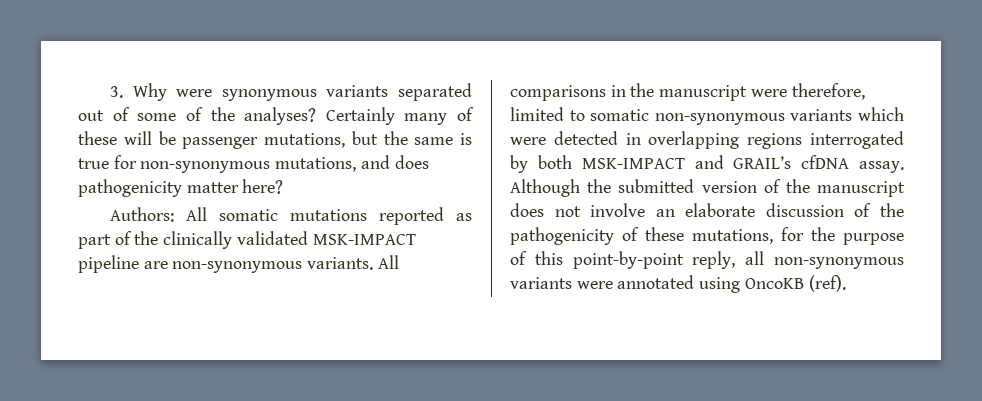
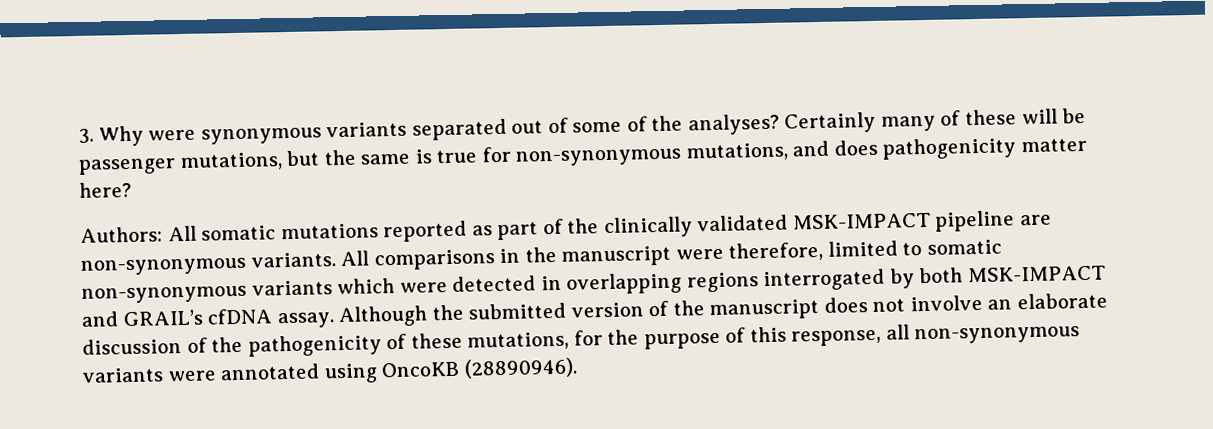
- Although the submitted version of the manuscript does not involve an elaborate discussion of the pathogenicity of these mutations, for the purpose of this point-by-point reply, all non-synonymous variants were annotated using OncoKB (ref).
+ Although the submitted version of the manuscript does not involve an elaborate discussion of the pathogenicity of these mutations, for the purpose of this response, all non-synonymous variants were annotated using OncoKB (28890946).

